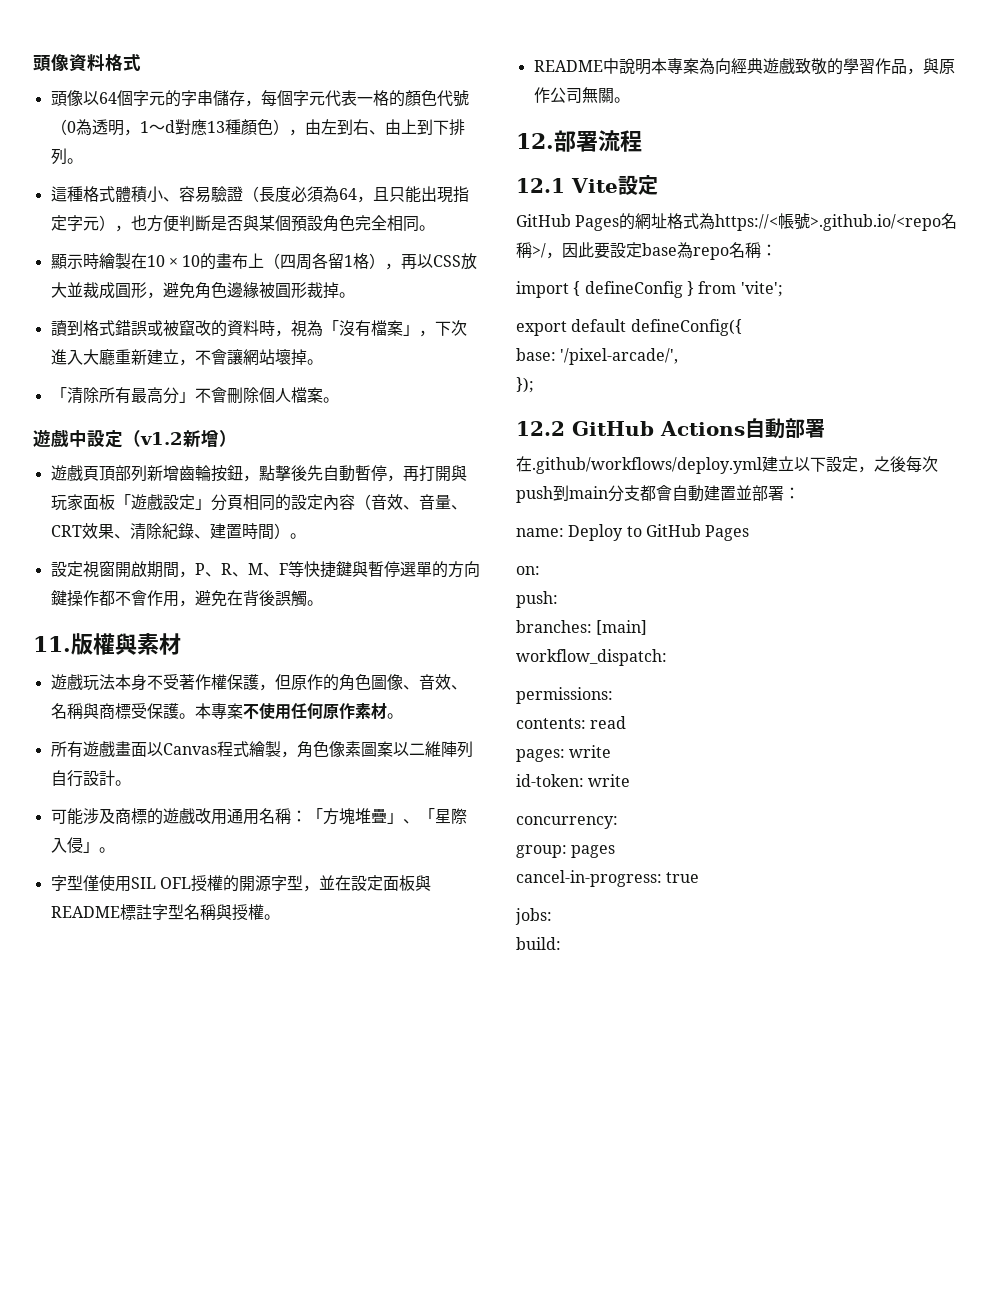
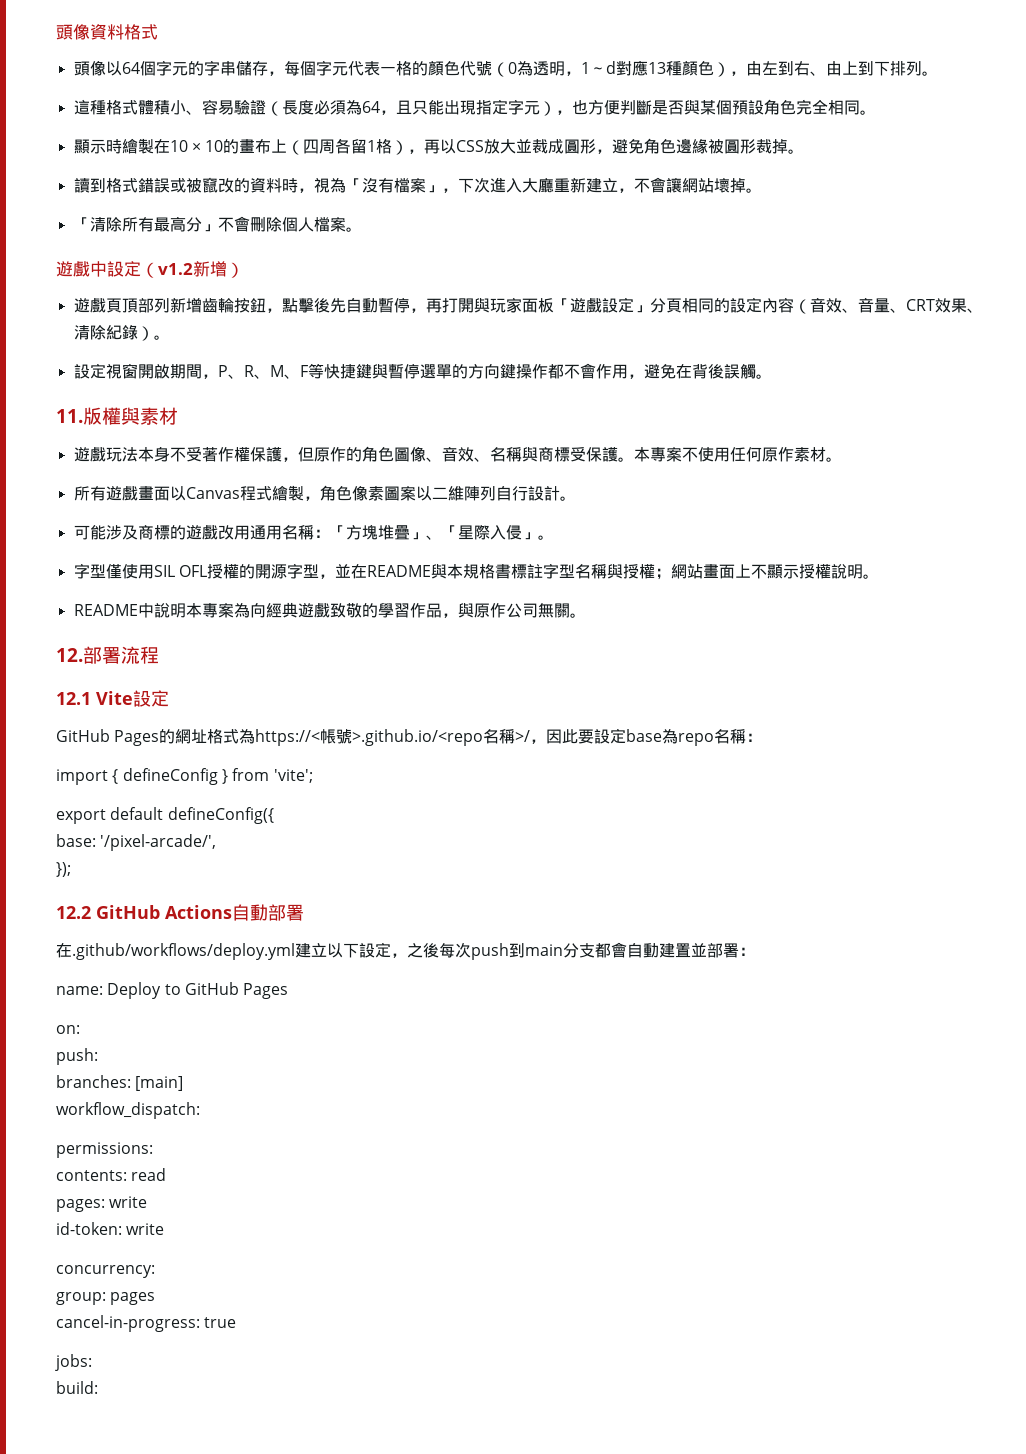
- 遊戲頁頂部列新增齒輪按鈕，點擊後先自動暫停，再打開與玩家面板「遊戲設定」分頁相同的設定內容（音效、音量、CRT效果、清除紀錄、建置時間）。
+ 遊戲頁頂部列新增齒輪按鈕，點擊後先自動暫停，再打開與玩家面板「遊戲設定」分頁相同的設定內容（音效、音量、CRT效果、清除紀錄）。
- 字型僅使用SIL OFL授權的開源字型，並在設定面板與README標註字型名稱與授權。
+ 字型僅使用SIL OFL授權的開源字型，並在README與本規格書標註字型名稱與授權；網站畫面上不顯示授權說明。

